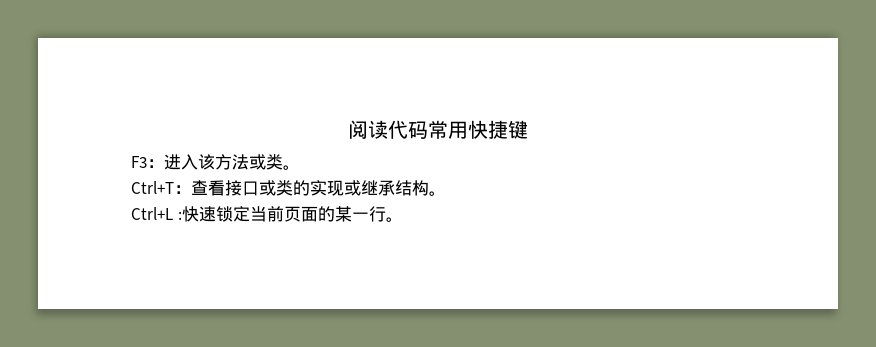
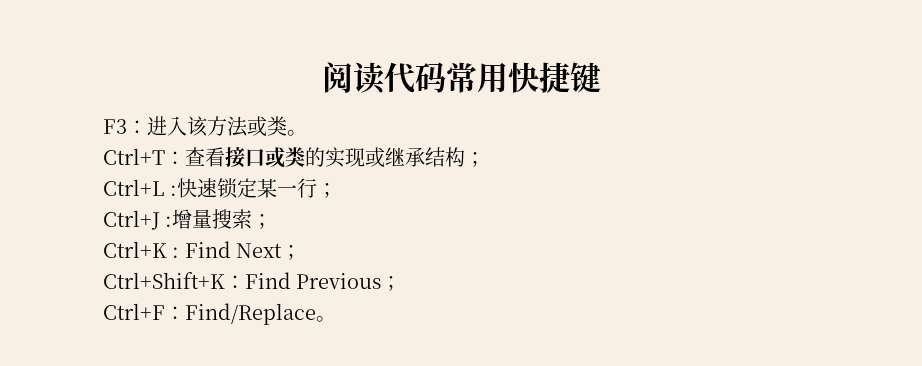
- Ctrl+T：查看接口或类的实现或继承结构。
+ Ctrl+T：查看接口或类的实现或继承结构；
- Ctrl+L :快速锁定当前页面的某一行。
+ Ctrl+L :快速锁定某一行；
+ Ctrl+J :增量搜索；
+ Ctrl+K : Find Next；
+ Ctrl+Shift+K：Find Previous；
+ Ctrl+F：Find/Replace。

